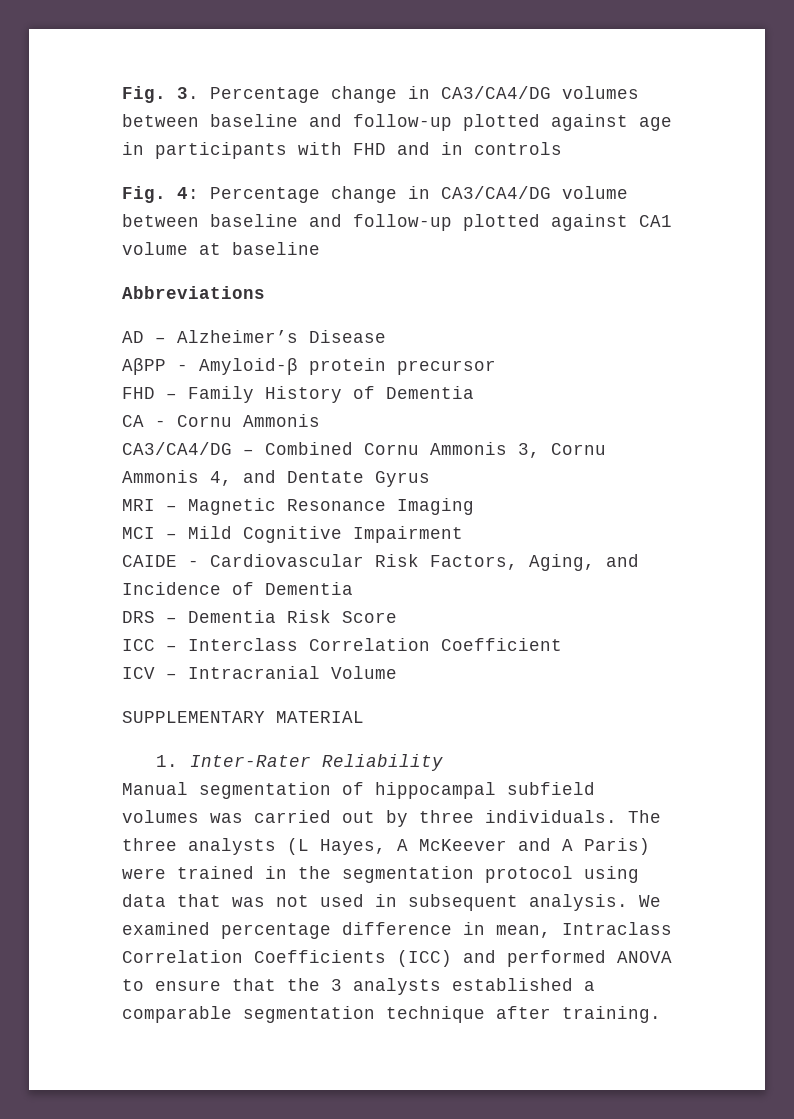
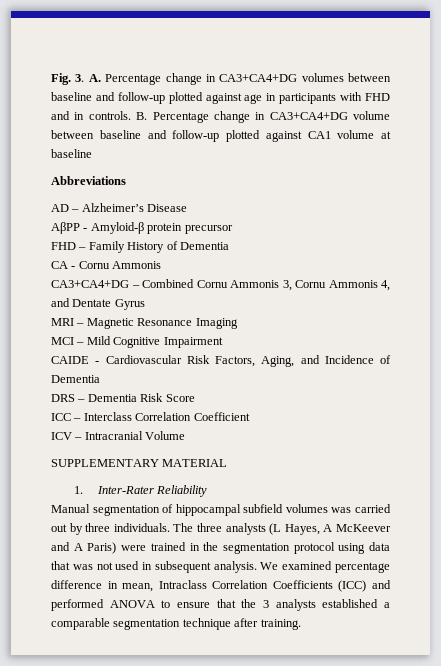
- Fig. 3. Percentage change in CA3/CA4/DG volumes between baseline and follow-up plotted against age in participants with FHD and in controls
- Fig. 4: Percentage change in CA3/CA4/DG volume between baseline and follow-up plotted against CA1 volume at baseline
+ Fig. 3. A. Percentage change in CA3+CA4+DG volumes between baseline and follow-up plotted against age in participants with FHD and in controls. B. Percentage change in CA3+CA4+DG volume between baseline and follow-up plotted against CA1 volume at baseline
- CA3/CA4/DG – Combined Cornu Ammonis 3, Cornu Ammonis 4, and Dentate Gyrus
+ CA3+CA4+DG – Combined Cornu Ammonis 3, Cornu Ammonis 4, and Dentate Gyrus

